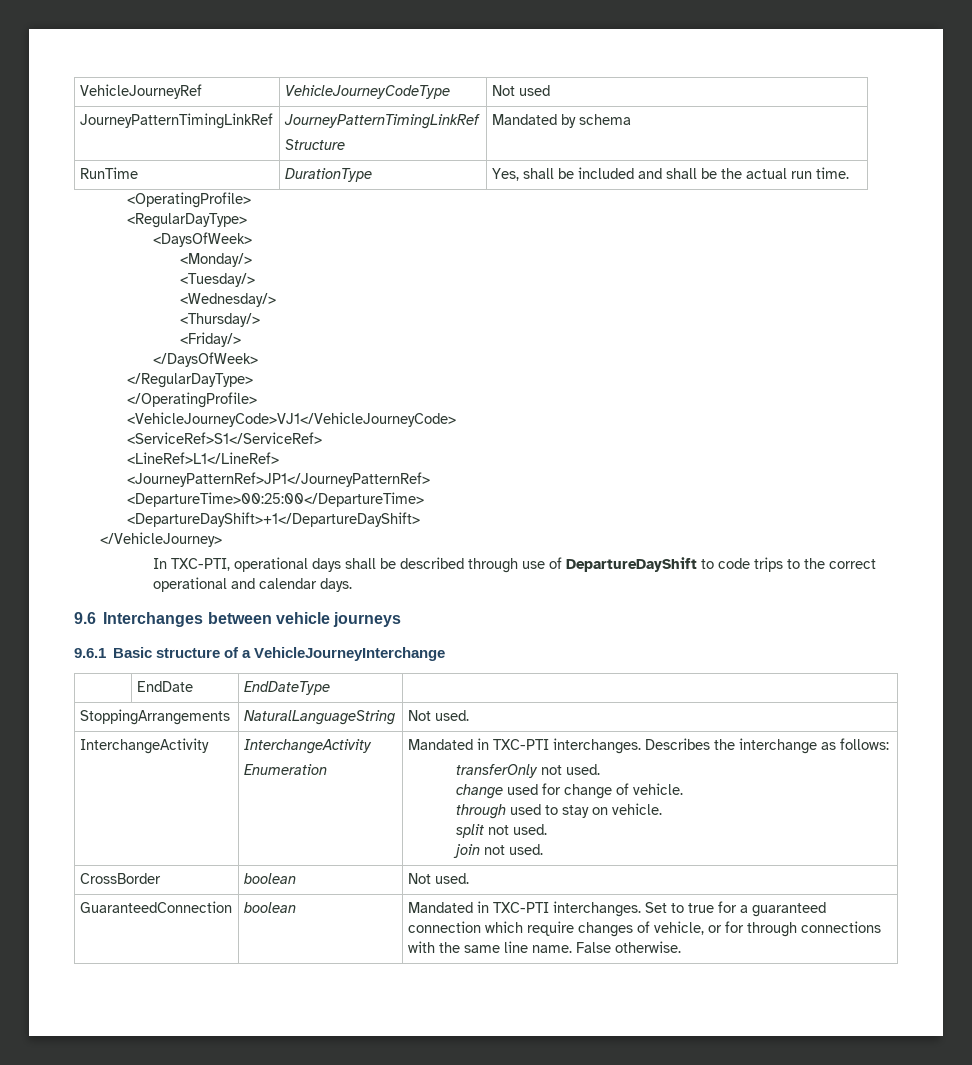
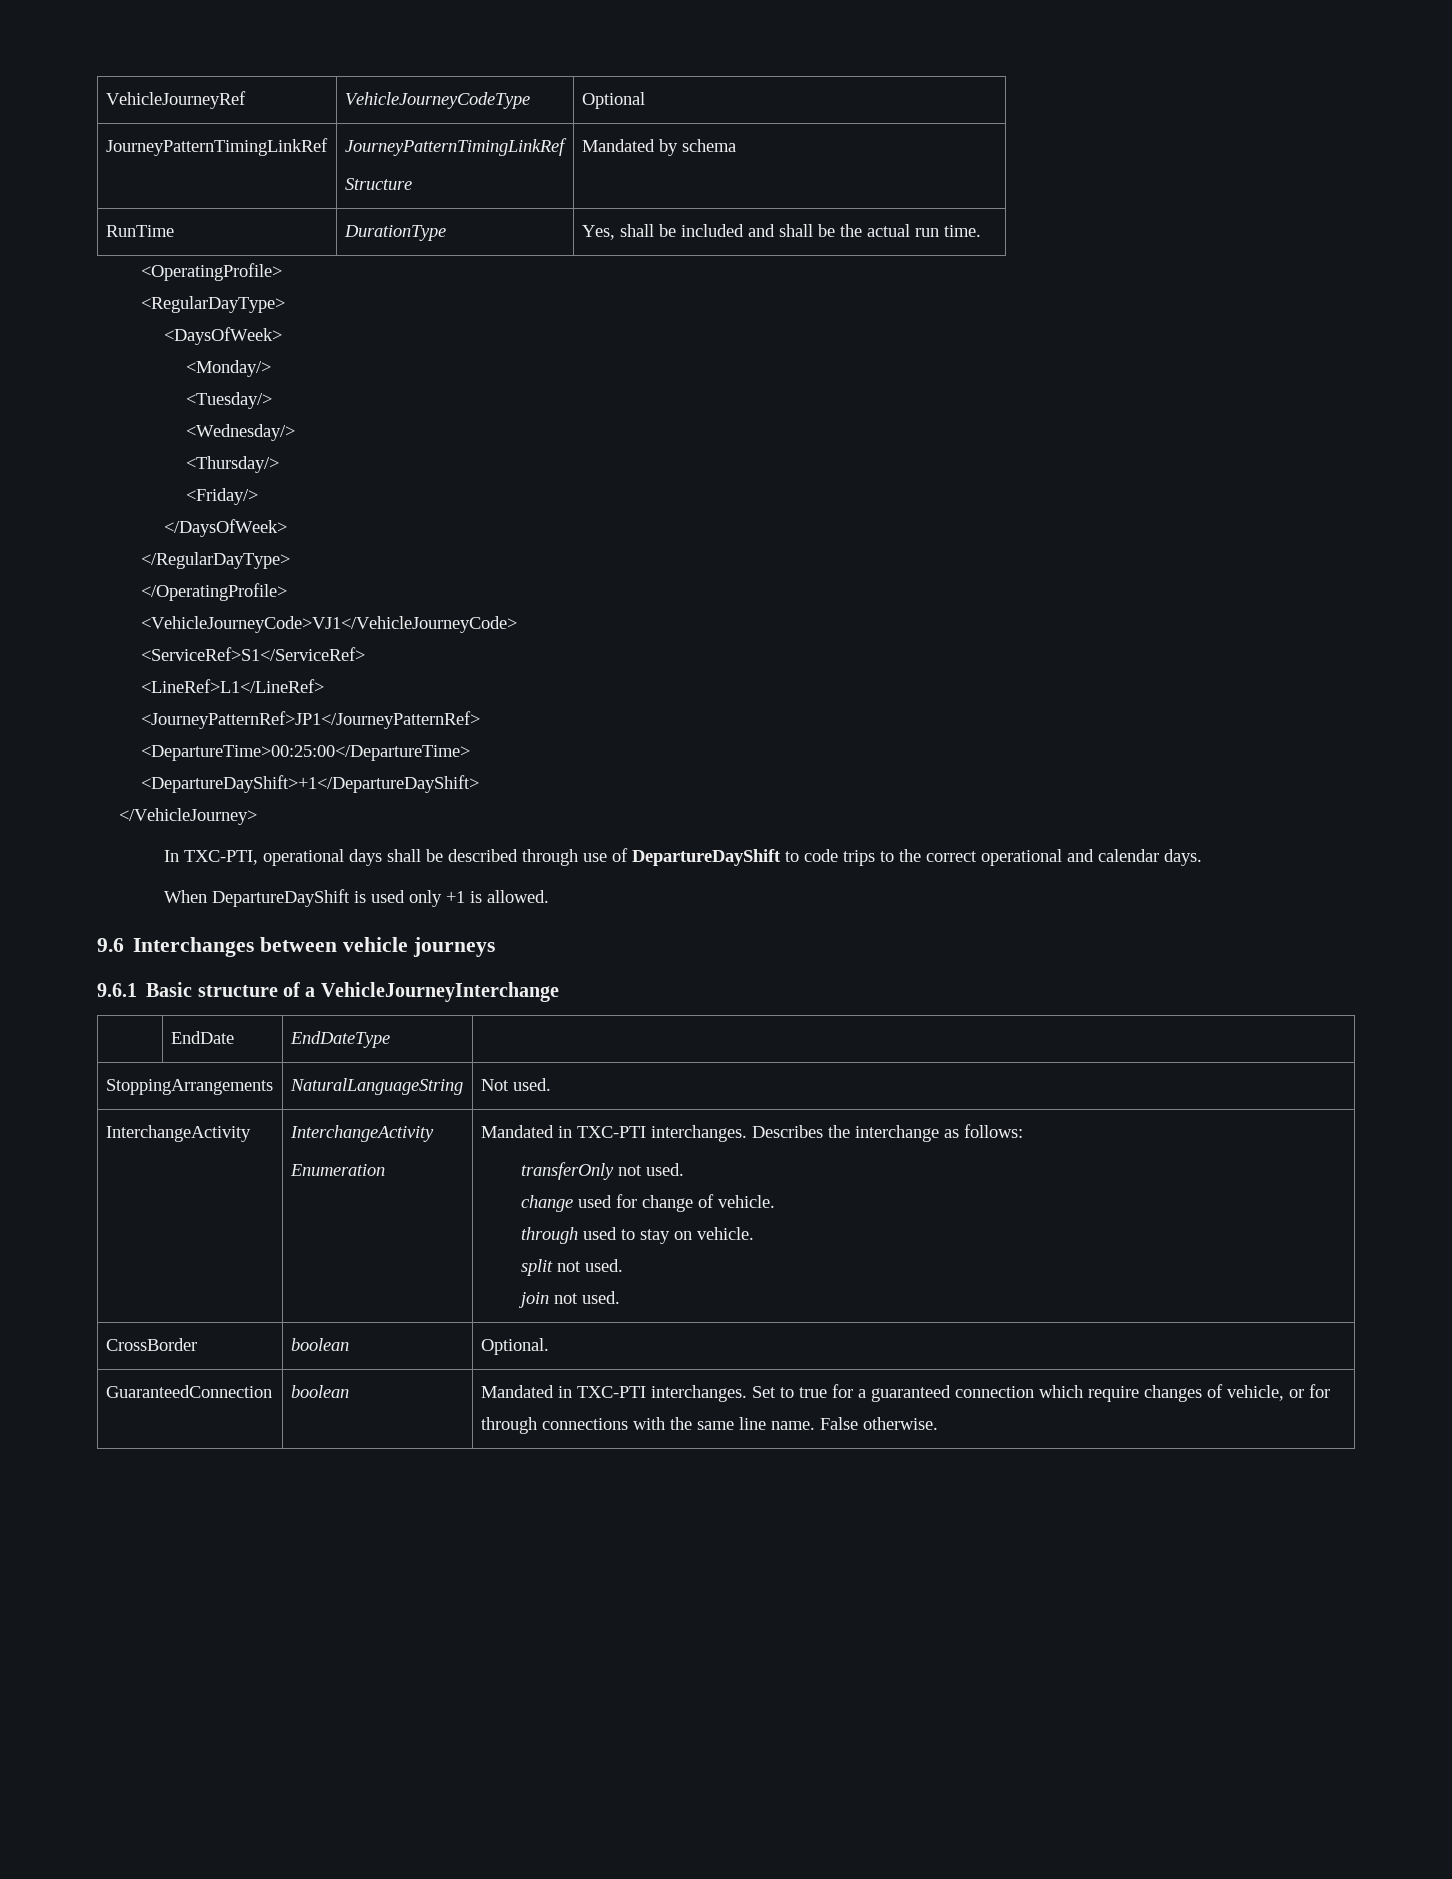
- VehicleJourneyRef | VehicleJourneyCodeType | Not used
+ VehicleJourneyRef | VehicleJourneyCodeType | Optional
+ When DepartureDayShift is used only +1 is allowed.
- CrossBorder | boolean | Not used.
+ CrossBorder | boolean | Optional.

